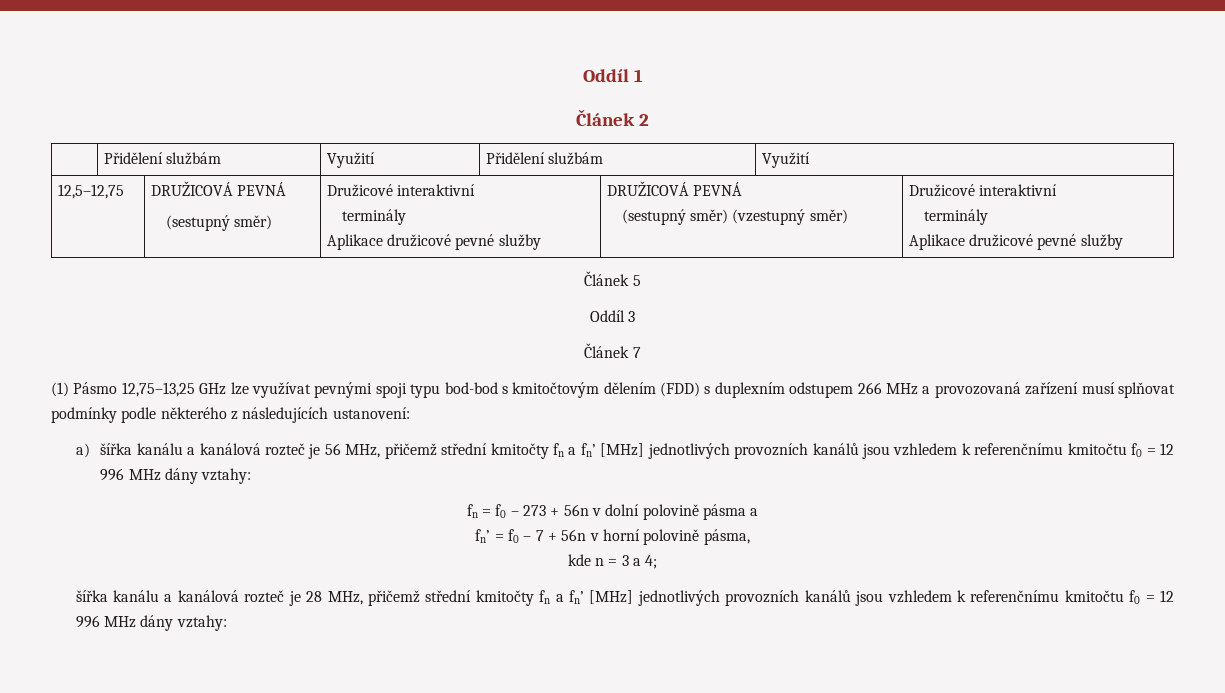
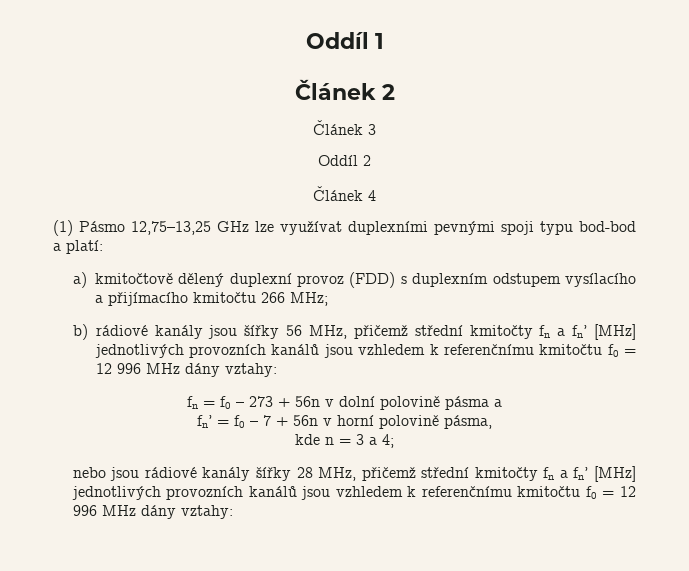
- | Přidělení službám | Využití | Přidělení službám | Využití
- 12,5–12,75 | DRUŽICOVÁ PEVNÁ
- (sestupný směr) | Družicové interaktivní
- terminály
- Aplikace družicové pevné služby | DRUŽICOVÁ PEVNÁ
- (sestupný směr) (vzestupný směr) | Družicové interaktivní
- terminály
- Aplikace družicové pevné služby
- Článek 5
- Oddíl 3
- Článek 7
+ Článek 3
+ Oddíl 2
+ Článek 4
- (1) Pásmo 12,75–13,25 GHz lze využívat pevnými spoji typu bod-bod s kmitočtovým dělením (FDD) s duplexním odstupem 266 MHz a provozovaná zařízení musí splňovat podmínky podle některého z následujících ustanovení:
- a) šířka kanálu a kanálová rozteč je 56 MHz, přičemž střední kmitočty fn a fn’ [MHz] jednotlivých provozních kanálů jsou vzhledem k referenčnímu kmitočtu f0 = 12 996 MHz dány vztahy:
+ (1) Pásmo 12,75–13,25 GHz lze využívat duplexními pevnými spoji typu bod-bod a platí:
+ a) kmitočtově dělený duplexní provoz (FDD) s duplexním odstupem vysílacího a přijímacího kmitočtu 266 MHz;
+ b) rádiové kanály jsou šířky 56 MHz, přičemž střední kmitočty fn a fn’ [MHz] jednotlivých provozních kanálů jsou vzhledem k referenčnímu kmitočtu f0 = 12 996 MHz dány vztahy:
- šířka kanálu a kanálová rozteč je 28 MHz, přičemž střední kmitočty fn a fn’ [MHz] jednotlivých provozních kanálů jsou vzhledem k referenčnímu kmitočtu f0 = 12 996 MHz dány vztahy:
+ nebo jsou rádiové kanály šířky 28 MHz, přičemž střední kmitočty fn a fn’ [MHz] jednotlivých provozních kanálů jsou vzhledem k referenčnímu kmitočtu f0 = 12 996 MHz dány vztahy:

